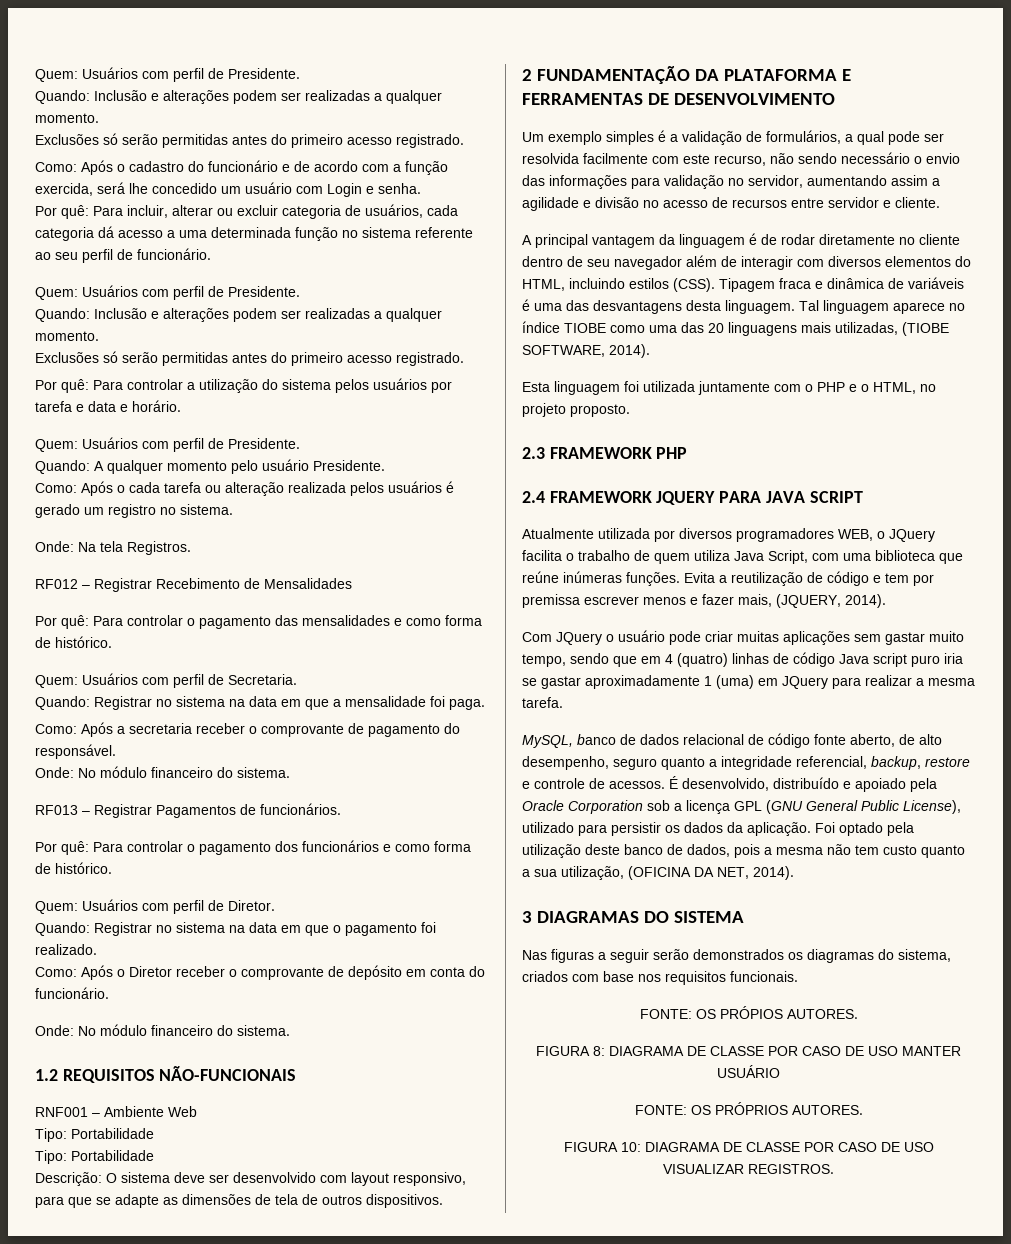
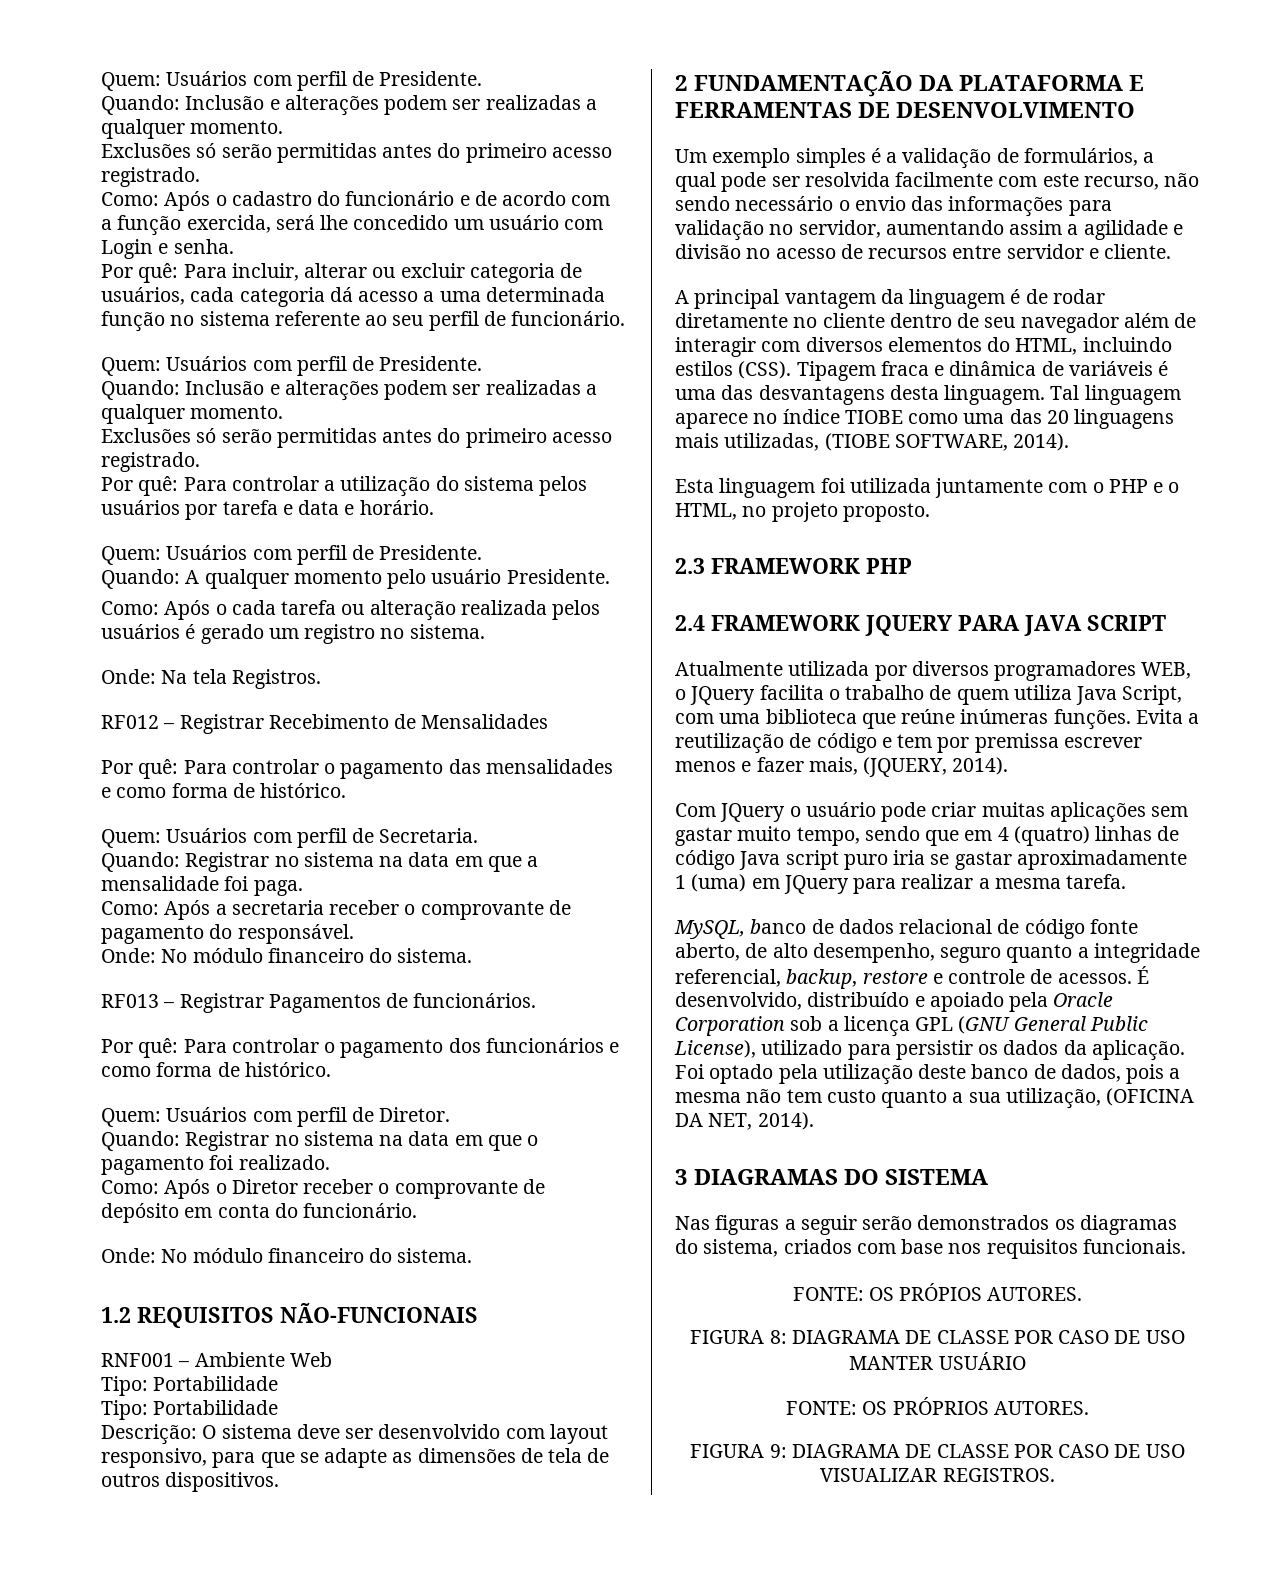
- FIGURA 10: DIAGRAMA DE CLASSE POR CASO DE USO VISUALIZAR REGISTROS.
+ FIGURA 9: DIAGRAMA DE CLASSE POR CASO DE USO VISUALIZAR REGISTROS.

